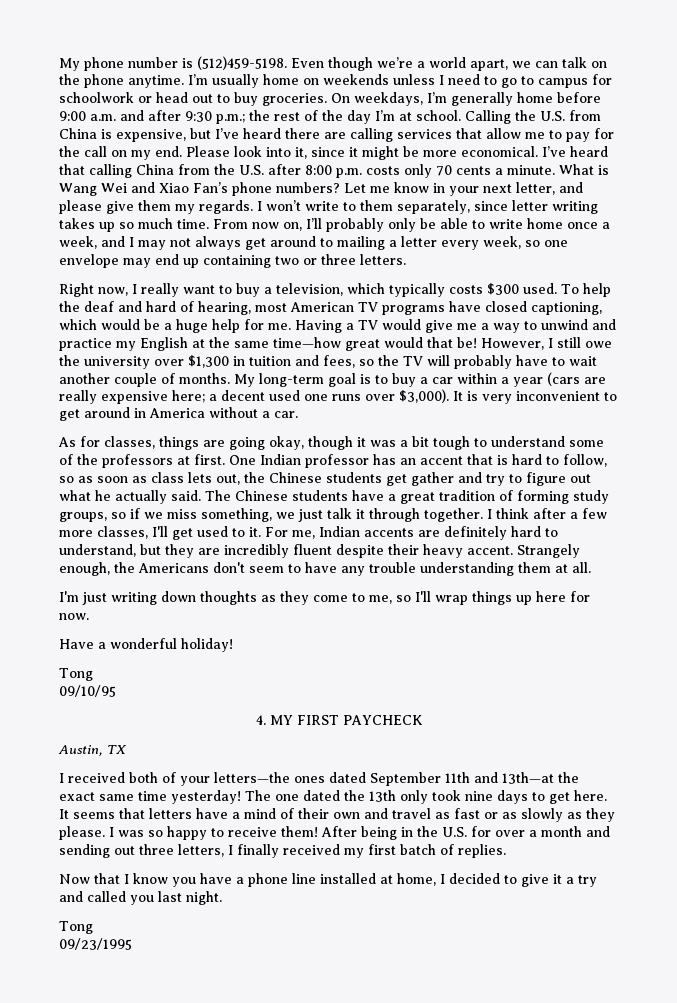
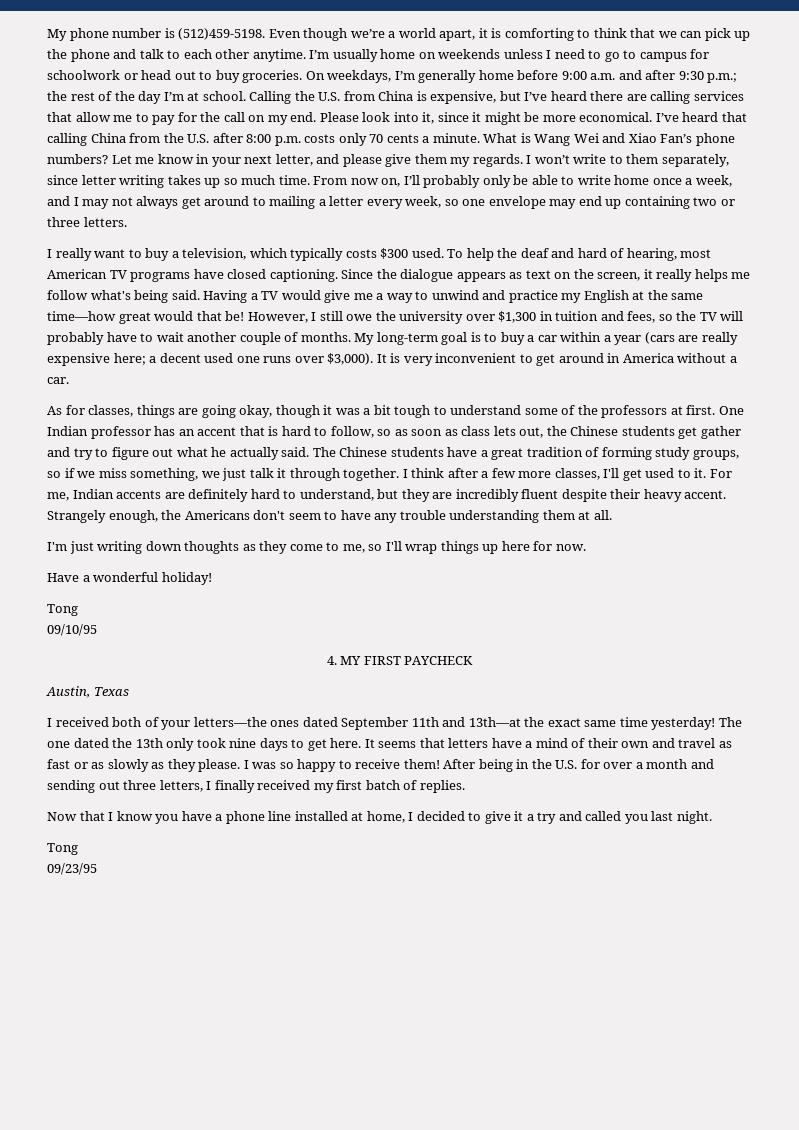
- Even though we’re a world apart, we can talk on the phone anytime.
+ Even though we’re a world apart, it is comforting to think that we can pick up the phone and talk to each other anytime.
- Right now, I really want to buy a television, which typically costs $300 used.
+ I really want to buy a television, which typically costs $300 used.
- To help the deaf and hard of hearing, most American TV programs have closed captioning, which would be a huge help for me.
+ To help the deaf and hard of hearing, most American TV programs have closed captioning. Since the dialogue appears as text on the screen, it really helps me follow what's being said.
- Austin, TX
+ Austin, Texas
- 09/23/1995
+ 09/23/95

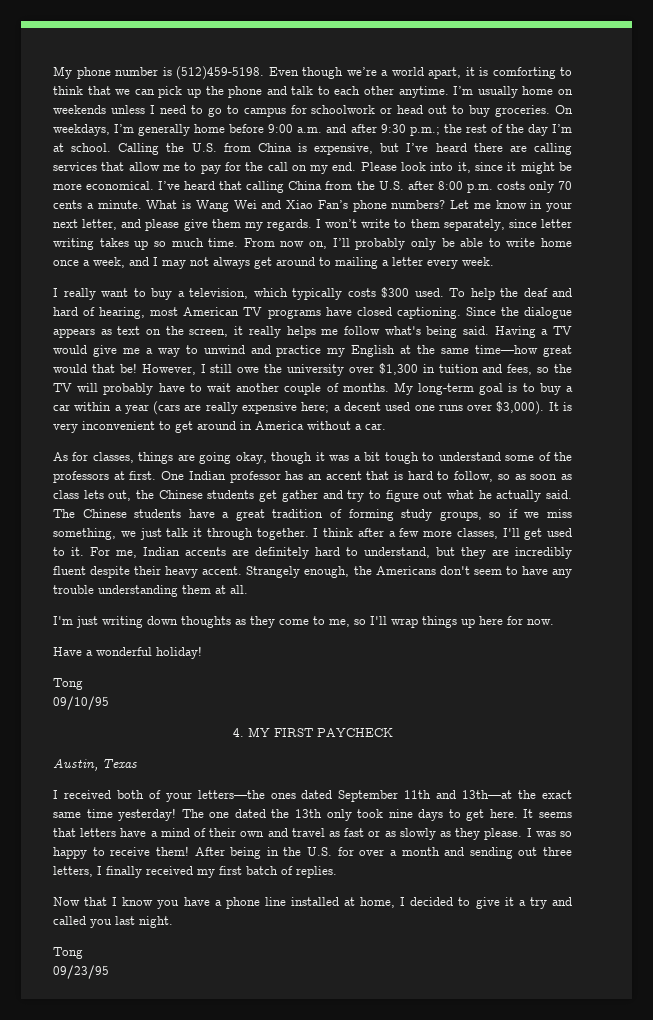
- From now on, I’ll probably only be able to write home once a week, and I may not always get around to mailing a letter every week, so one envelope may end up containing two or three letters.
+ From now on, I’ll probably only be able to write home once a week, and I may not always get around to mailing a letter every week.

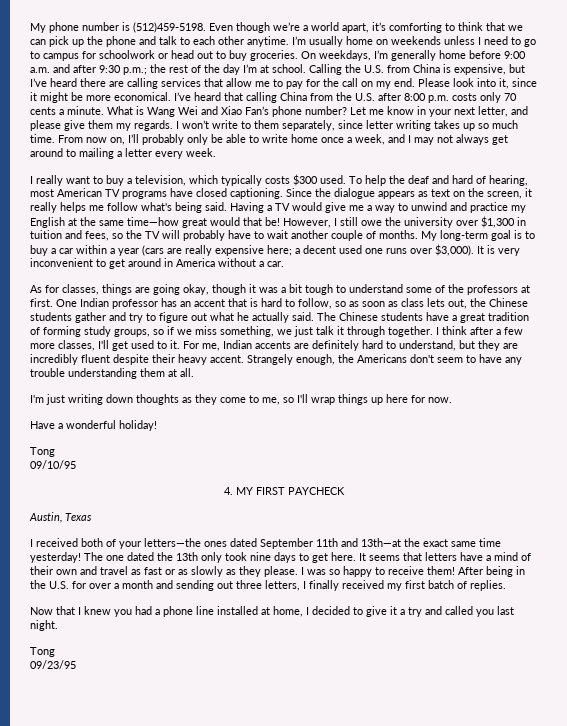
- Even though we’re a world apart, it is comforting to think that we can pick up the phone and talk to each other anytime.
+ Even though we’re a world apart, it’s comforting to think that we can pick up the phone and talk to each other anytime.
- What is Wang Wei and Xiao Fan’s phone numbers?
+ What is Wang Wei and Xiao Fan’s phone number?
- One Indian professor has an accent that is hard to follow, so as soon as class lets out, the Chinese students get gather and try to figure out what he actually said.
+ One Indian professor has an accent that is hard to follow, so as soon as class lets out, the Chinese students gather and try to figure out what he actually said.
- Now that I know you have a phone line installed at home, I decided to give it a try and called you last night.
+ Now that I knew you had a phone line installed at home, I decided to give it a try and called you last night.

